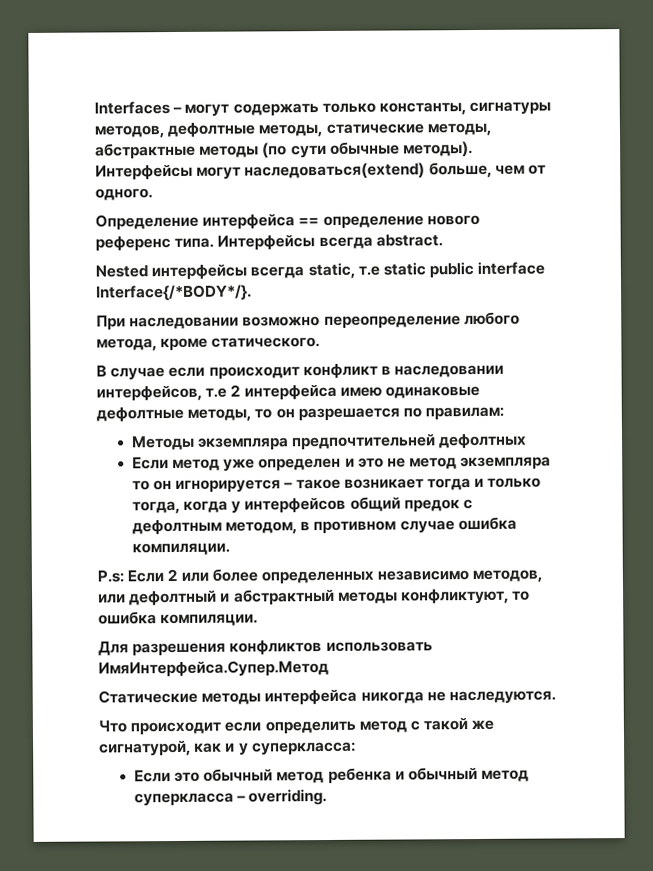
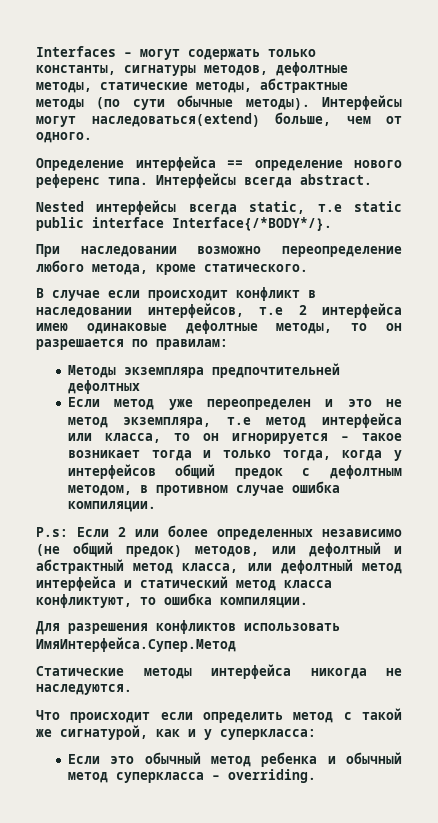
- Если метод уже определен и это не метод экземпляра то он игнорируется – такое возникает тогда и только тогда, когда у интерфейсов общий предок с дефолтным методом, в противном случае ошибка компиляции.
+ Если метод уже переопределен и это не метод экземпляра, т.е метод интерфейса или класса, то он игнорируется – такое возникает тогда и только тогда, когда у интерфейсов общий предок с дефолтным методом, в противном случае ошибка компиляции.
- P.s: Если 2 или более определенных независимо методов, или дефолтный и абстрактный методы конфликтуют, то ошибка компиляции.
+ P.s: Если 2 или более определенных независимо (не общий предок) методов, или дефолтный и абстрактный метод класса, или дефолтный метод интерфейса и статический метод класса конфликтуют, то ошибка компиляции.

